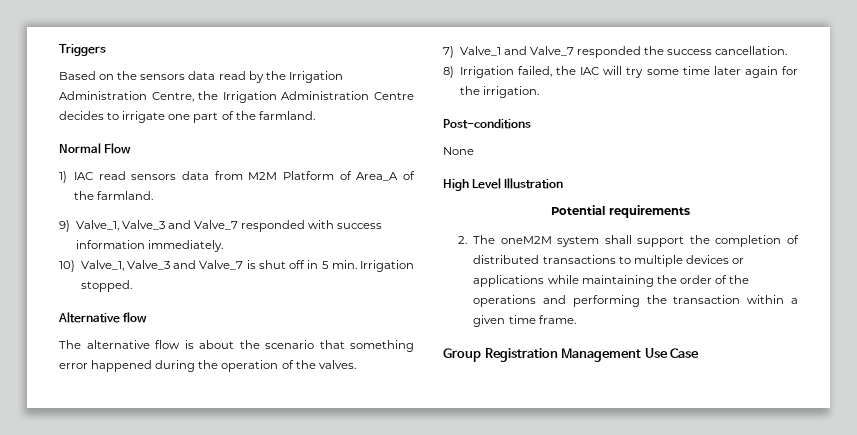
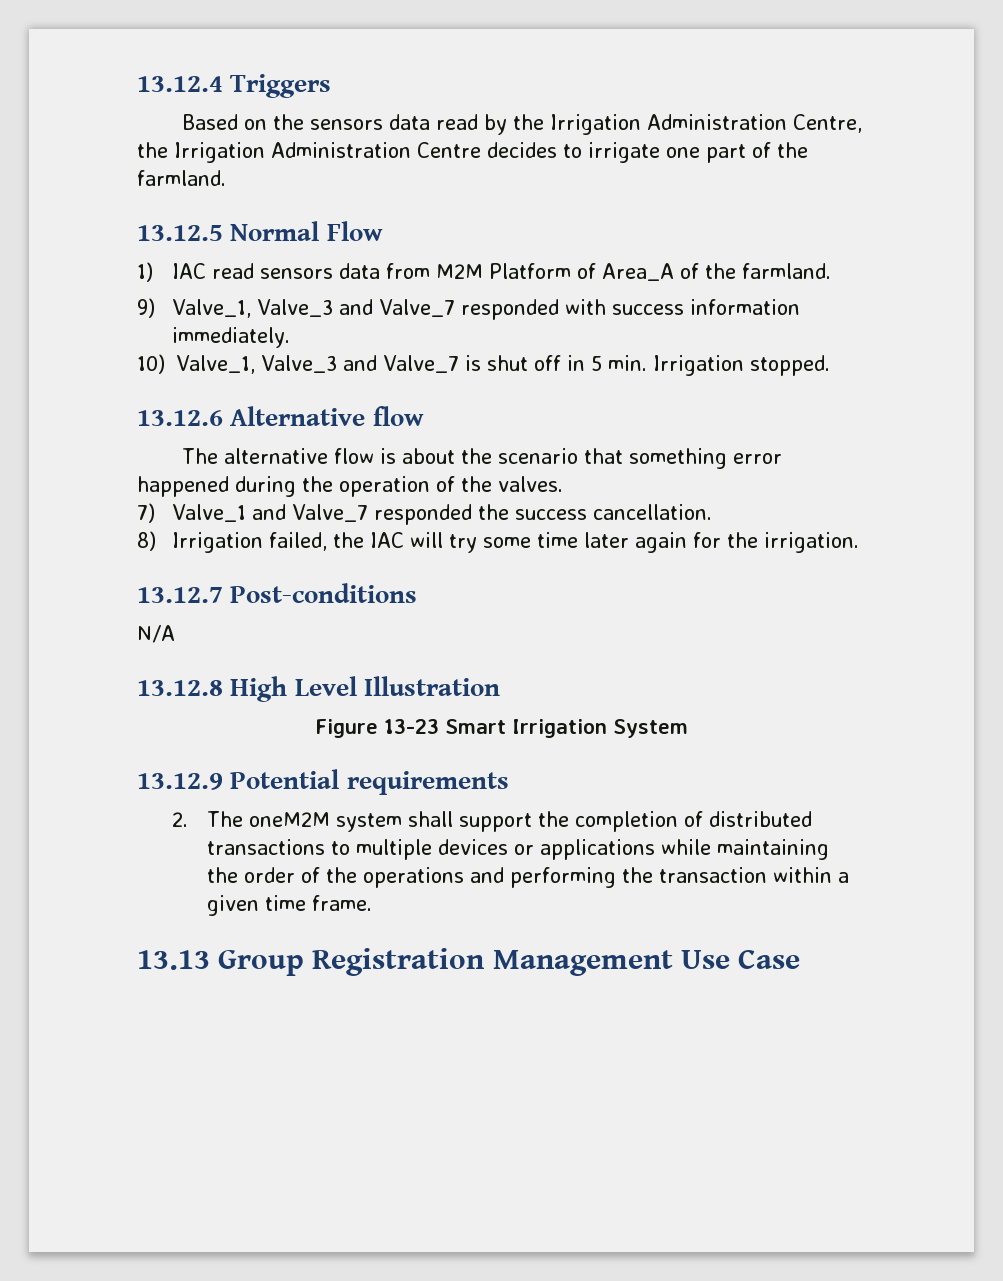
- Triggers
+ 13.12.4 Triggers
- Normal Flow
+ 13.12.5 Normal Flow
- Alternative flow
+ 13.12.6 Alternative flow
- Post-conditions
+ 13.12.7 Post-conditions
- None
- High Level Illustration
+ N/A
+ 13.12.8 High Level Illustration
- Potential requirements
+ Figure 13-23 Smart Irrigation System
+ 13.12.9 Potential requirements
- Group Registration Management Use Case
+ 13.13 Group Registration Management Use Case

